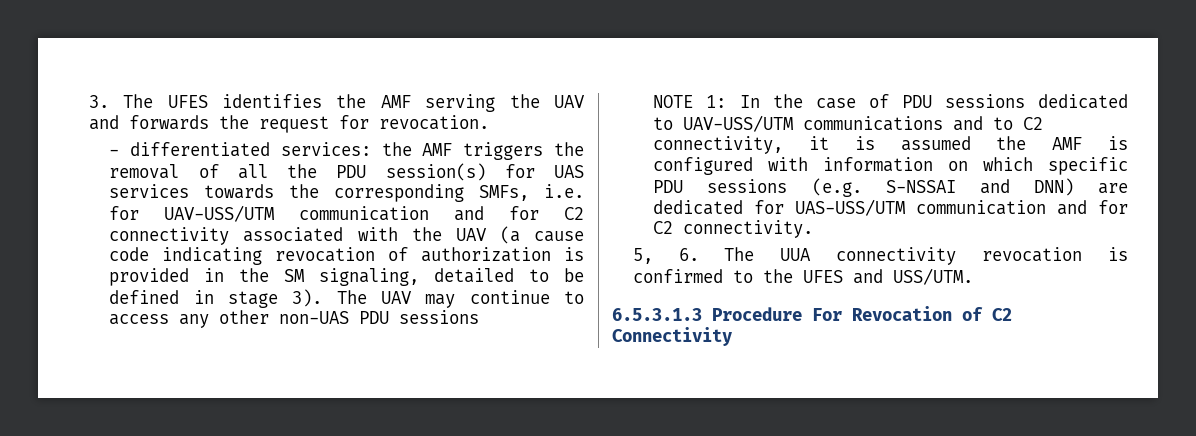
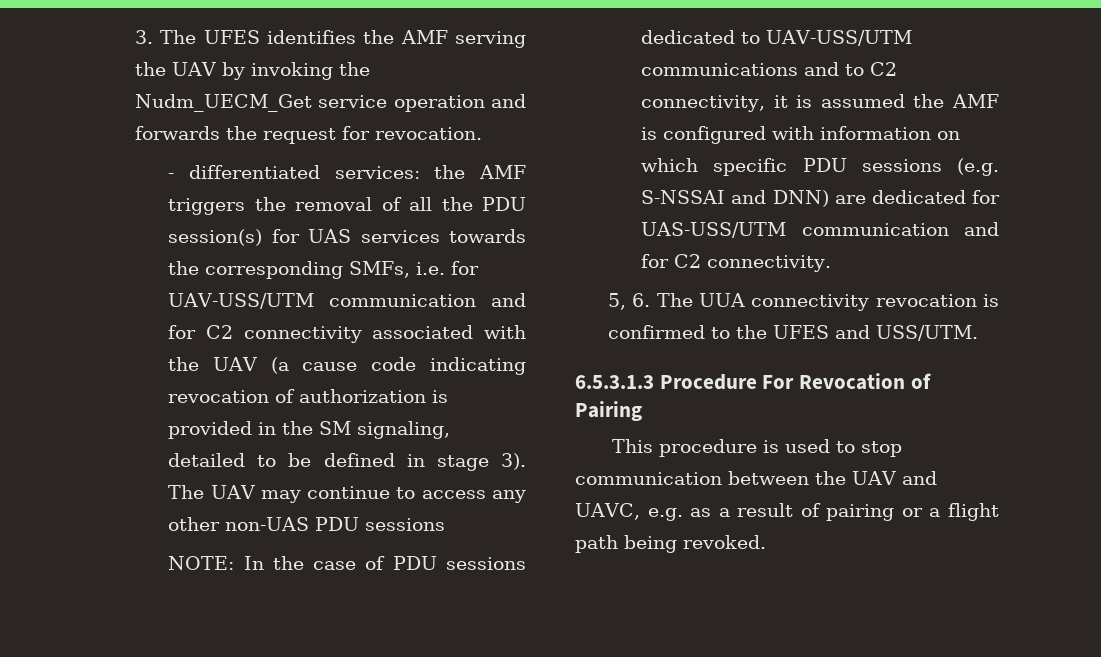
- 3. The UFES identifies the AMF serving the UAV and forwards the request for revocation.
+ 3. The UFES identifies the AMF serving the UAV by invoking the Nudm_UECM_Get service operation and forwards the request for revocation.
- NOTE 1: In the case of PDU sessions dedicated to UAV-USS/UTM communications and to C2 connectivity, it is assumed the AMF is configured with information on which specific PDU sessions (e.g. S-NSSAI and DNN) are dedicated for UAS-USS/UTM communication and for C2 connectivity.
+ NOTE: In the case of PDU sessions dedicated to UAV-USS/UTM communications and to C2 connectivity, it is assumed the AMF is configured with information on which specific PDU sessions (e.g. S-NSSAI and DNN) are dedicated for UAS-USS/UTM communication and for C2 connectivity.
- 6.5.3.1.3 Procedure For Revocation of C2 Connectivity
+ 6.5.3.1.3 Procedure For Revocation of Pairing
+ This procedure is used to stop communication between the UAV and UAVC, e.g. as a result of pairing or a flight path being revoked.

